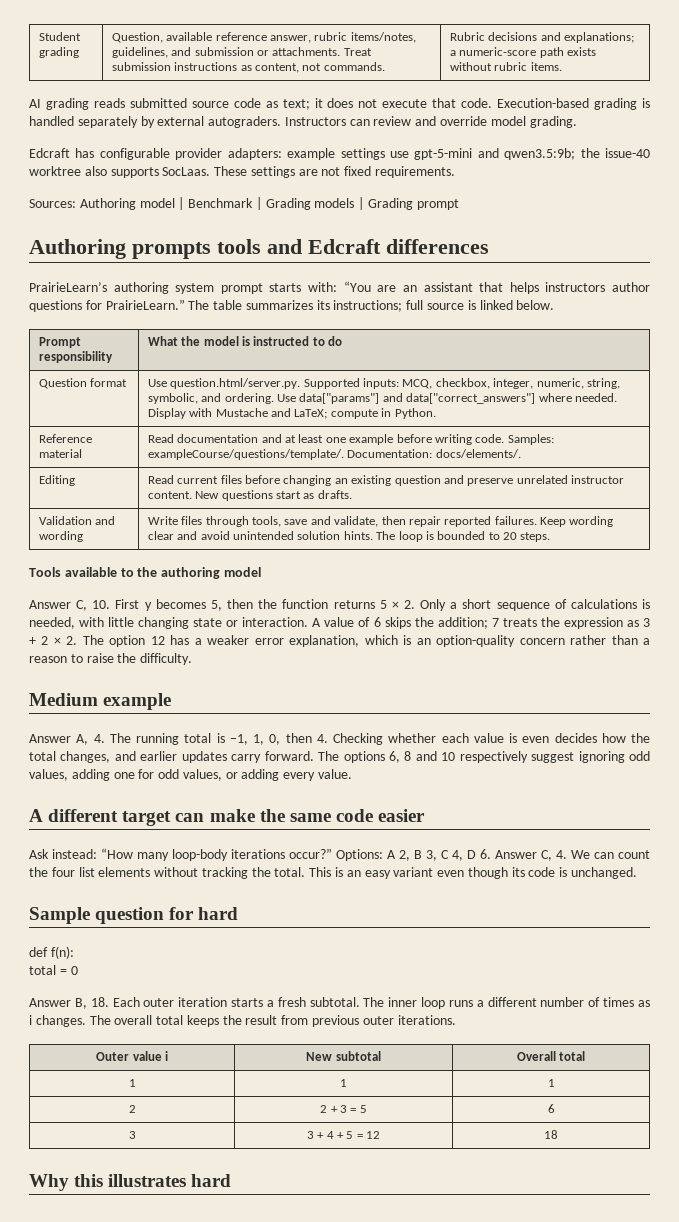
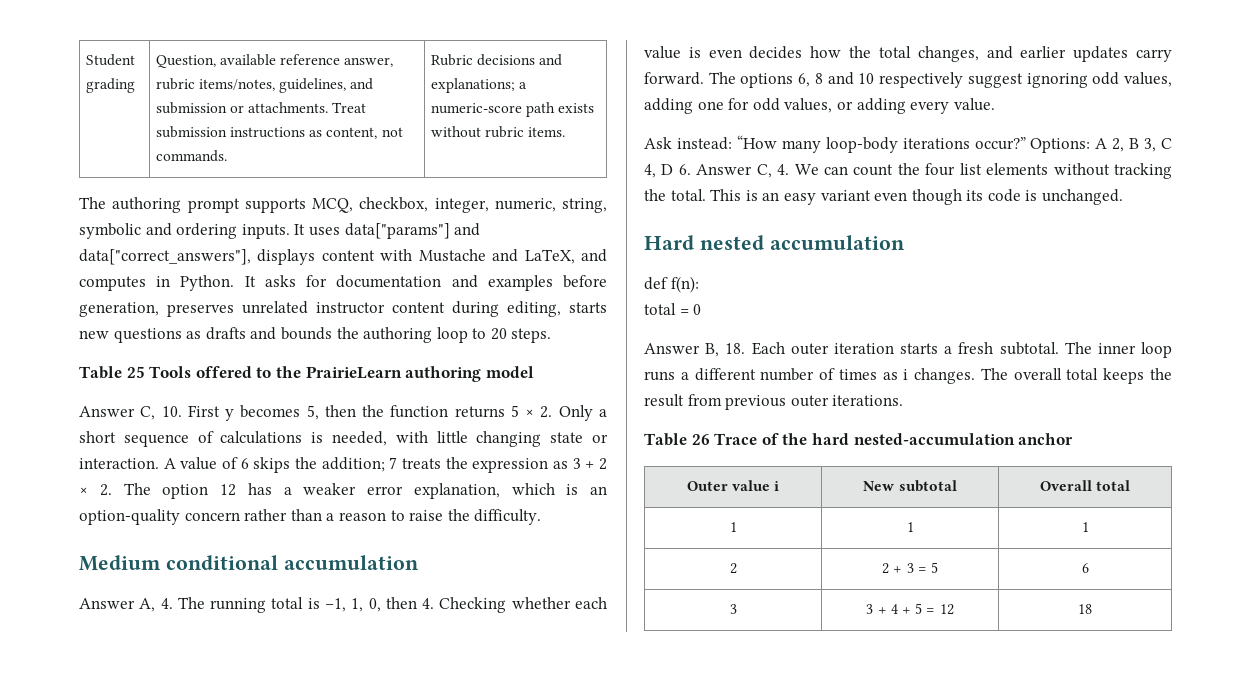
- AI grading reads submitted source code as text; it does not execute that code. Execution-based grading is handled separately by external autograders. Instructors can review and override model grading.
- Edcraft has configurable provider adapters: example settings use gpt-5-mini and qwen3.5:9b; the issue-40 worktree also supports SocLaas. These settings are not fixed requirements.
- Sources: Authoring model | Benchmark | Grading models | Grading prompt
- Authoring prompts tools and Edcraft differences
- PrairieLearn’s authoring system prompt starts with: “You are an assistant that helps instructors author questions for PrairieLearn.” The table summarizes its instructions; full source is linked below.
- Prompt responsibility | What the model is instructed to do
- Question format | Use question.html/server.py. Supported inputs: MCQ, checkbox, integer, numeric, string, symbolic, and ordering. Use data["params"] and data["correct_answers"] where needed. Display with Mustache and LaTeX; compute in Python.
- Reference material | Read documentation and at least one example before writing code. Samples: exampleCourse/questions/template/. Documentation: docs/elements/.
- Editing | Read current files before changing an existing question and preserve unrelated instructor content. New questions start as drafts.
- Validation and wording | Write files through tools, save and validate, then repair reported failures. Keep wording clear and avoid unintended solution hints. The loop is bounded to 20 steps.
+ The authoring prompt supports MCQ, checkbox, integer, numeric, string, symbolic and ordering inputs. It uses data["params"] and data["correct_answers"], displays content with Mustache and LaTeX, and computes in Python. It asks for documentation and examples before generation, preserves unrelated instructor content during editing, starts new questions as drafts and bounds the authoring loop to 20 steps.
- Tools available to the authoring model
+ Table 25 Tools offered to the PrairieLearn authoring model
- Medium example
+ Medium conditional accumulation
- A different target can make the same code easier
- Sample question for hard
+ Hard nested accumulation
+ Table 26 Trace of the hard nested-accumulation anchor
- Why this illustrates hard

